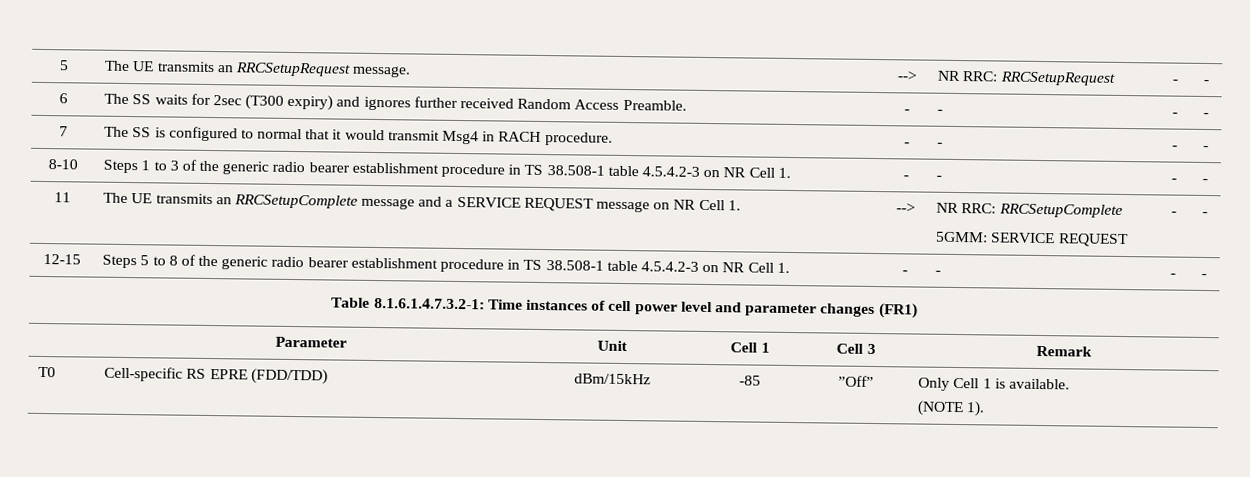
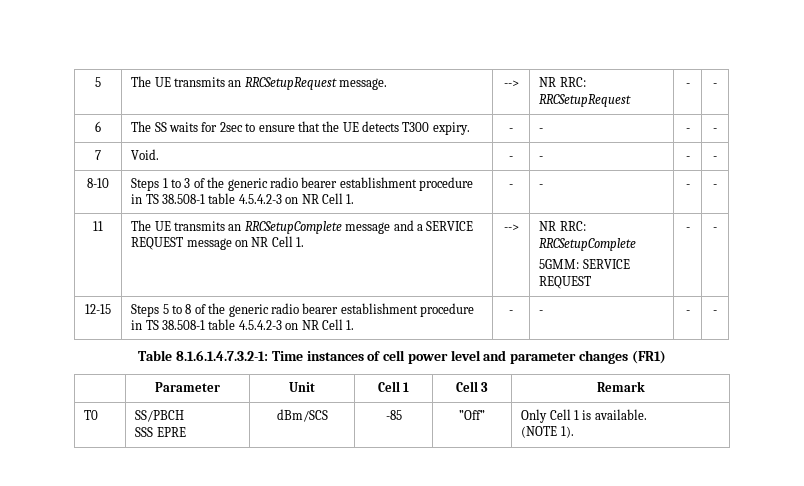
- 6 | The SS waits for 2sec (T300 expiry) and ignores further received Random Access Preamble. | - | - | - | -
+ 6 | The SS waits for 2sec to ensure that the UE detects T300 expiry. | - | - | - | -
- 7 | The SS is configured to normal that it would transmit Msg4 in RACH procedure. | - | - | - | -
+ 7 | Void. | - | - | - | -
- T0 | Cell-specific RS EPRE (FDD/TDD) | dBm/15kHz | -85 | ”Off” | Only Cell 1 is available.
+ T0 | SS/PBCH
+ SSS EPRE | dBm/SCS | -85 | ”Off” | Only Cell 1 is available.

